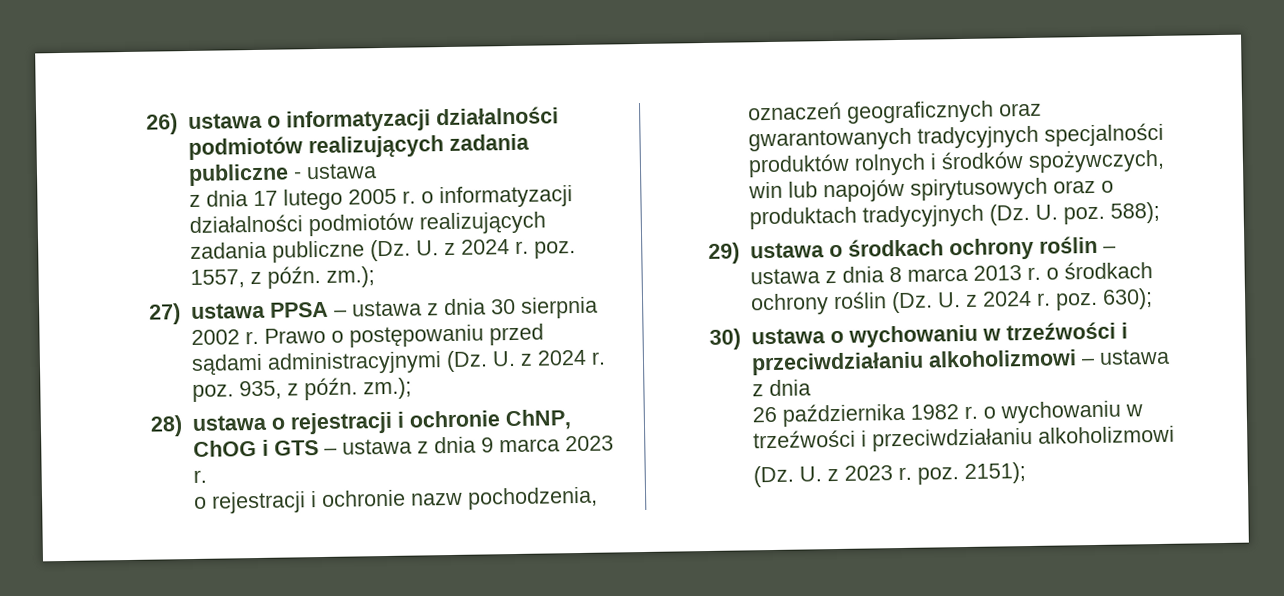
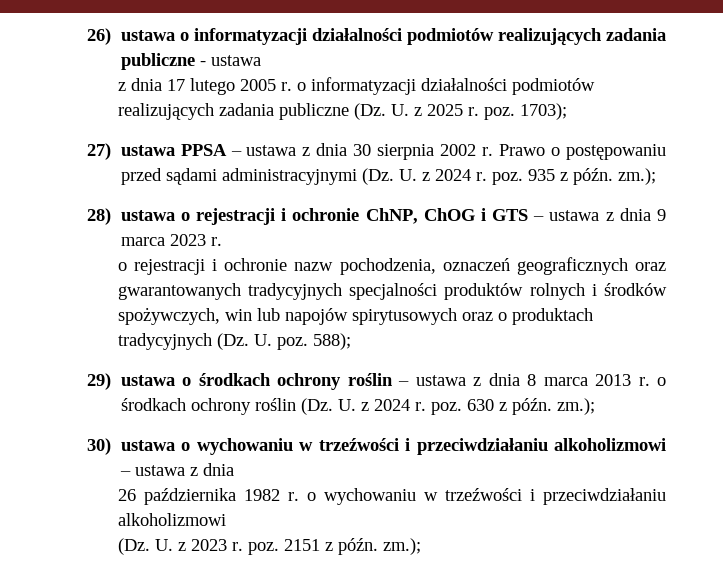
- z dnia 17 lutego 2005 r. o informatyzacji działalności podmiotów realizujących zadania publiczne (Dz. U. z 2024 r. poz. 1557, z późn. zm.);
+ z dnia 17 lutego 2005 r. o informatyzacji działalności podmiotów realizujących zadania publiczne (Dz. U. z 2025 r. poz. 1703);
- Prawo o postępowaniu przed sądami administracyjnymi (Dz. U. z 2024 r. poz. 935, z późn. zm.);
+ Prawo o postępowaniu przed sądami administracyjnymi (Dz. U. z 2024 r. poz. 935 z późn. zm.);
- 29) ustawa o środkach ochrony roślin – ustawa z dnia 8 marca 2013 r. o środkach ochrony roślin (Dz. U. z 2024 r. poz. 630);
+ 29) ustawa o środkach ochrony roślin – ustawa z dnia 8 marca 2013 r. o środkach ochrony roślin (Dz. U. z 2024 r. poz. 630 z późn. zm.);
- (Dz. U. z 2023 r. poz. 2151);
+ (Dz. U. z 2023 r. poz. 2151 z późn. zm.);

